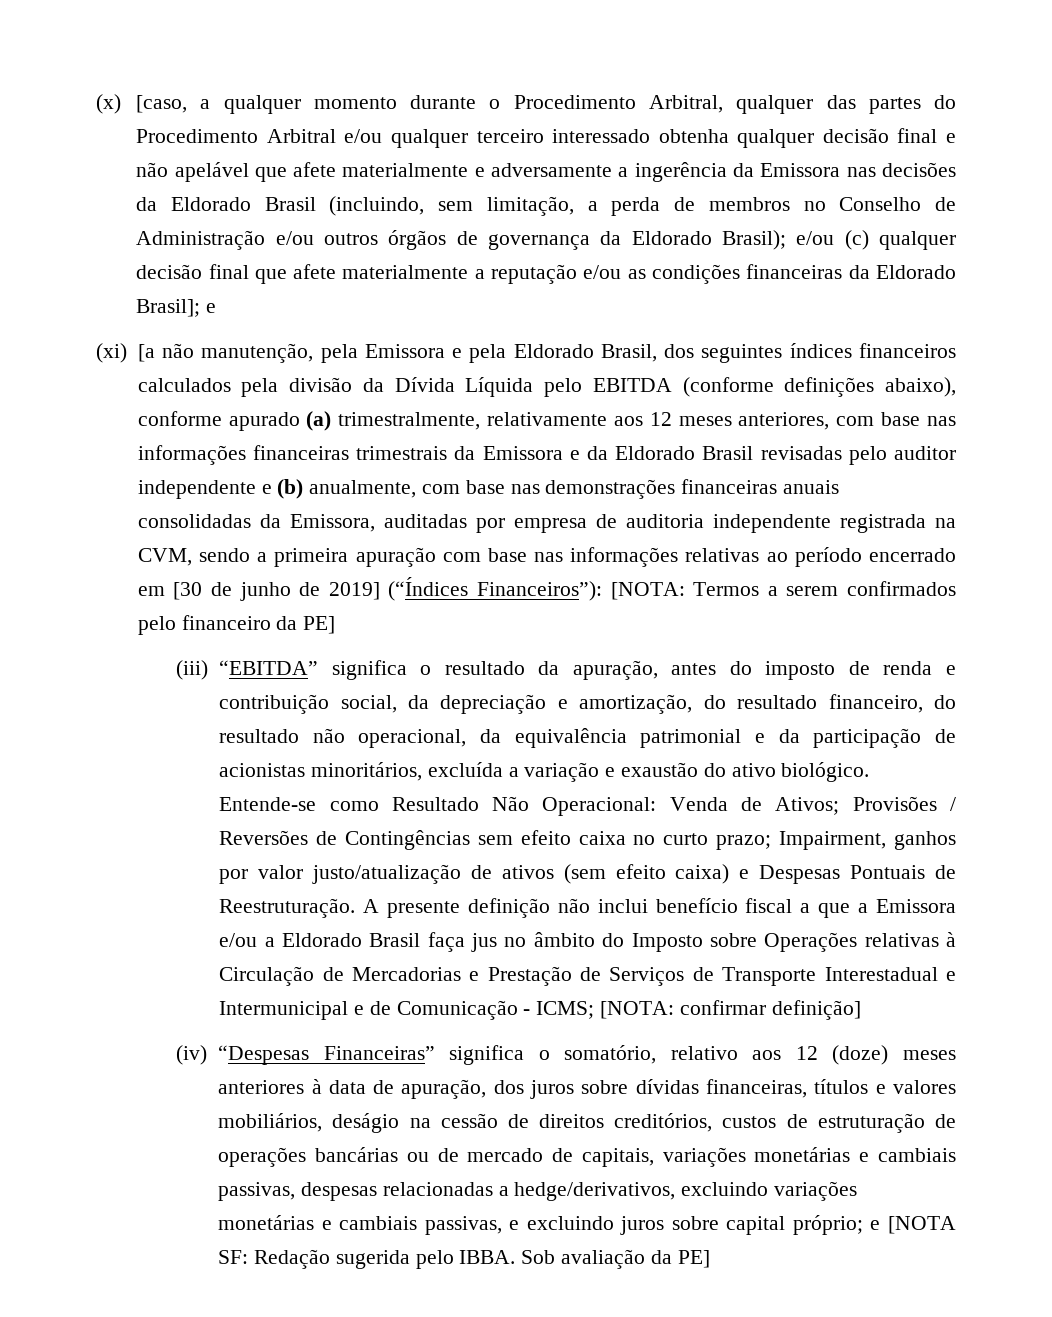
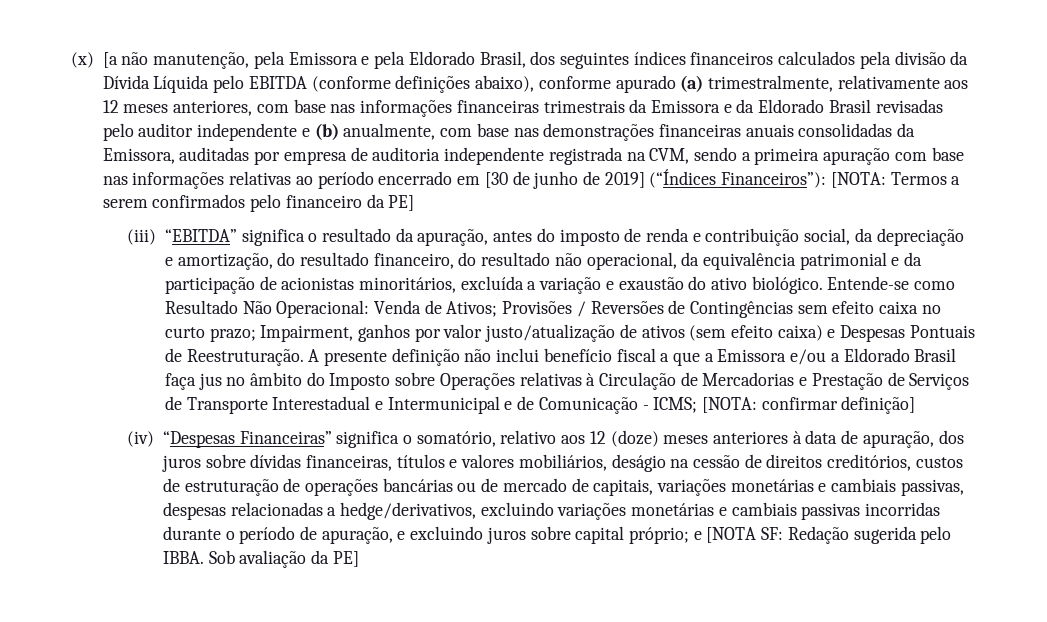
- (x) [caso, a qualquer momento durante o Procedimento Arbitral, qualquer das partes do Procedimento Arbitral e/ou qualquer terceiro interessado obtenha qualquer decisão final e não apelável que afete materialmente e adversamente a ingerência da Emissora nas decisões da Eldorado Brasil (incluindo, sem limitação, a perda de membros no Conselho de Administração e/ou outros órgãos de governança da Eldorado Brasil); e/ou (c) qualquer decisão final que afete materialmente a reputação e/ou as condições financeiras da Eldorado Brasil]; e
- (xi) [a não manutenção, pela Emissora e pela Eldorado Brasil, dos seguintes índices financeiros calculados pela divisão da Dívida Líquida pelo EBITDA (conforme definições abaixo), conforme apurado (a) trimestralmente, relativamente aos 12 meses anteriores, com base nas informações financeiras trimestrais da Emissora e da Eldorado Brasil revisadas pelo auditor independente e (b) anualmente, com base nas demonstrações financeiras anuais consolidadas da Emissora, auditadas por empresa de auditoria independente registrada na CVM, sendo a primeira apuração com base nas informações relativas ao período encerrado em [30 de junho de 2019] (“Índices Financeiros”):
+ (x) [a não manutenção, pela Emissora e pela Eldorado Brasil, dos seguintes índices financeiros calculados pela divisão da Dívida Líquida pelo EBITDA (conforme definições abaixo), conforme apurado (a) trimestralmente, relativamente aos 12 meses anteriores, com base nas informações financeiras trimestrais da Emissora e da Eldorado Brasil revisadas pelo auditor independente e (b) anualmente, com base nas demonstrações financeiras anuais consolidadas da Emissora, auditadas por empresa de auditoria independente registrada na CVM, sendo a primeira apuração com base nas informações relativas ao período encerrado em [30 de junho de 2019] (“Índices Financeiros”):
- (iv) “Despesas Financeiras” significa o somatório, relativo aos 12 (doze) meses anteriores à data de apuração, dos juros sobre dívidas financeiras, títulos e valores mobiliários, deságio na cessão de direitos creditórios, custos de estruturação de operações bancárias ou de mercado de capitais, variações monetárias e cambiais passivas, despesas relacionadas a hedge/derivativos, excluindo variações monetárias e cambiais passivas, e excluindo juros sobre capital próprio;
+ (iv) “Despesas Financeiras” significa o somatório, relativo aos 12 (doze) meses anteriores à data de apuração, dos juros sobre dívidas financeiras, títulos e valores mobiliários, deságio na cessão de direitos creditórios, custos de estruturação de operações bancárias ou de mercado de capitais, variações monetárias e cambiais passivas, despesas relacionadas a hedge/derivativos, excluindo variações monetárias e cambiais passivas incorridas durante o período de apuração, e excluindo juros sobre capital próprio;

